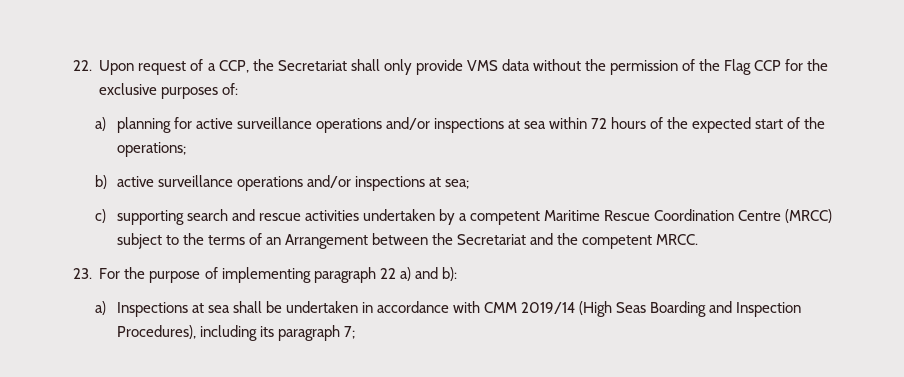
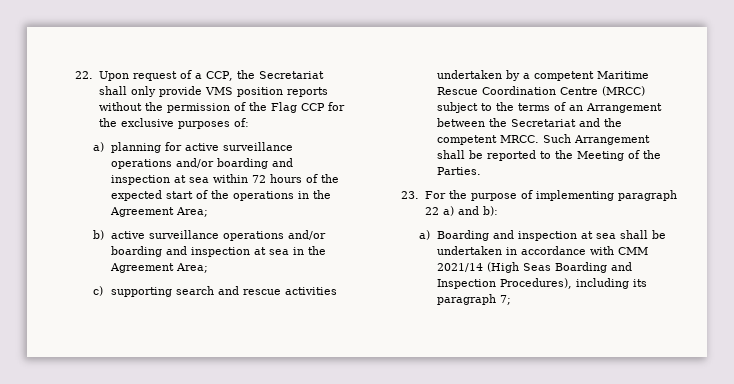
- 22. Upon request of a CCP, the Secretariat shall only provide VMS data without the permission of the Flag CCP for the exclusive purposes of:
+ 22. Upon request of a CCP, the Secretariat shall only provide VMS position reports without the permission of the Flag CCP for the exclusive purposes of:
- a) planning for active surveillance operations and/or inspections at sea within 72 hours of the expected start of the operations;
+ a) planning for active surveillance operations and/or boarding and inspection at sea within 72 hours of the expected start of the operations in the Agreement Area;
- b) active surveillance operations and/or inspections at sea;
+ b) active surveillance operations and/or boarding and inspection at sea in the Agreement Area;
+ Such Arrangement shall be reported to the Meeting of the Parties.
- a) Inspections at sea shall be undertaken in accordance with CMM 2019/14 (High Seas Boarding and Inspection Procedures), including its paragraph 7;
+ a) Boarding and inspection at sea shall be undertaken in accordance with CMM 2021/14 (High Seas Boarding and Inspection Procedures), including its paragraph 7;

